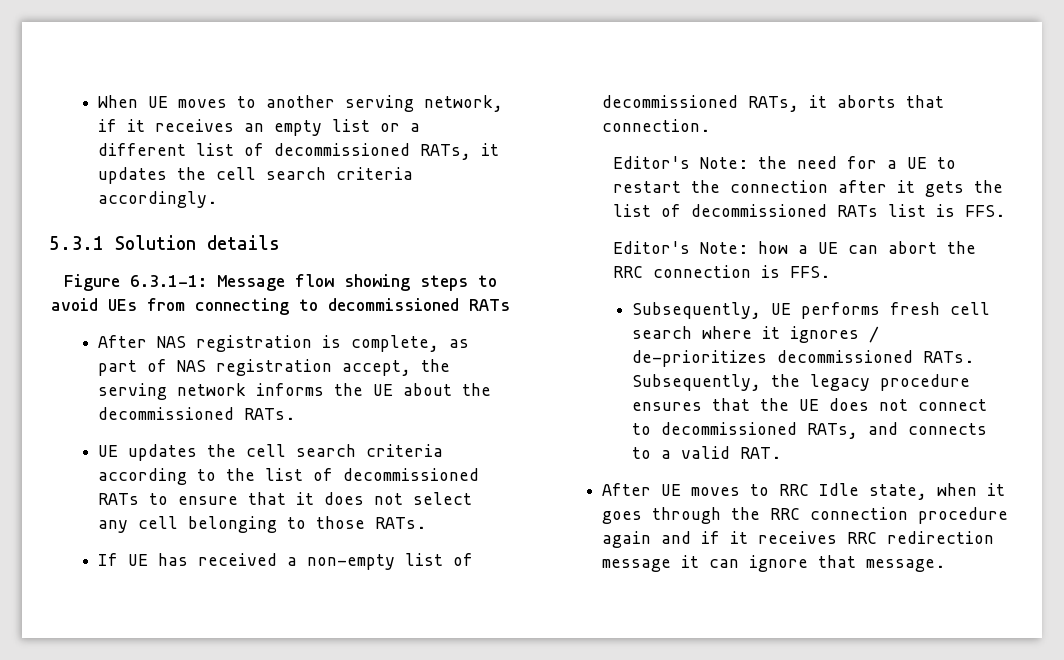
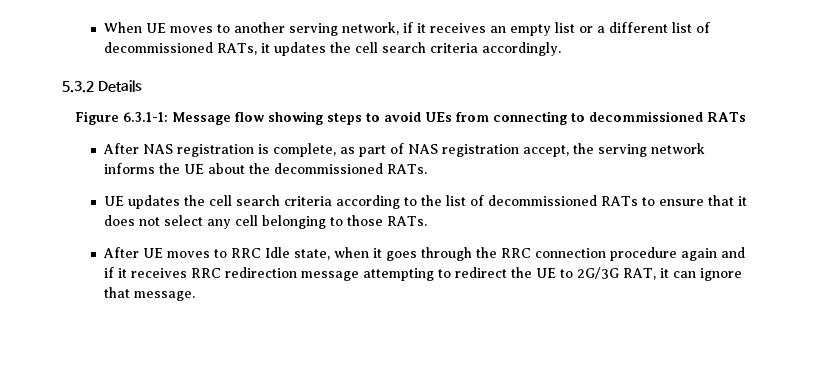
- 5.3.1 Solution details
+ 5.3.2 Details
- If UE has received a non-empty list of decommissioned RATs, it aborts that connection.
- Editor's Note: the need for a UE to restart the connection after it gets the list of decommissioned RATs list is FFS.
- Editor's Note: how a UE can abort the RRC connection is FFS.
- Subsequently, UE performs fresh cell search where it ignores / de-prioritizes decommissioned RATs. Subsequently, the legacy procedure ensures that the UE does not connect to decommissioned RATs, and connects to a valid RAT.
- After UE moves to RRC Idle state, when it goes through the RRC connection procedure again and if it receives RRC redirection message it can ignore that message.
+ After UE moves to RRC Idle state, when it goes through the RRC connection procedure again and if it receives RRC redirection message attempting to redirect the UE to 2G/3G RAT, it can ignore that message.

